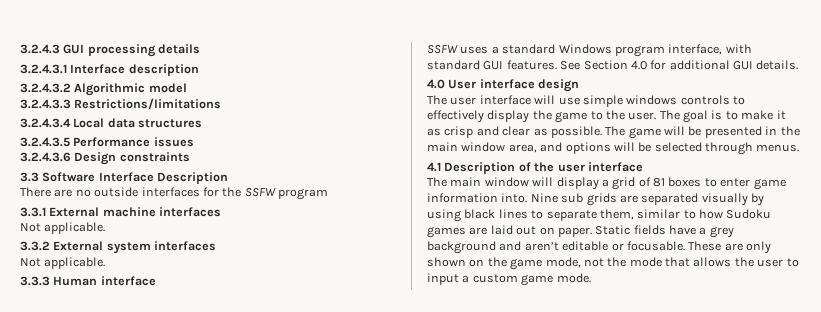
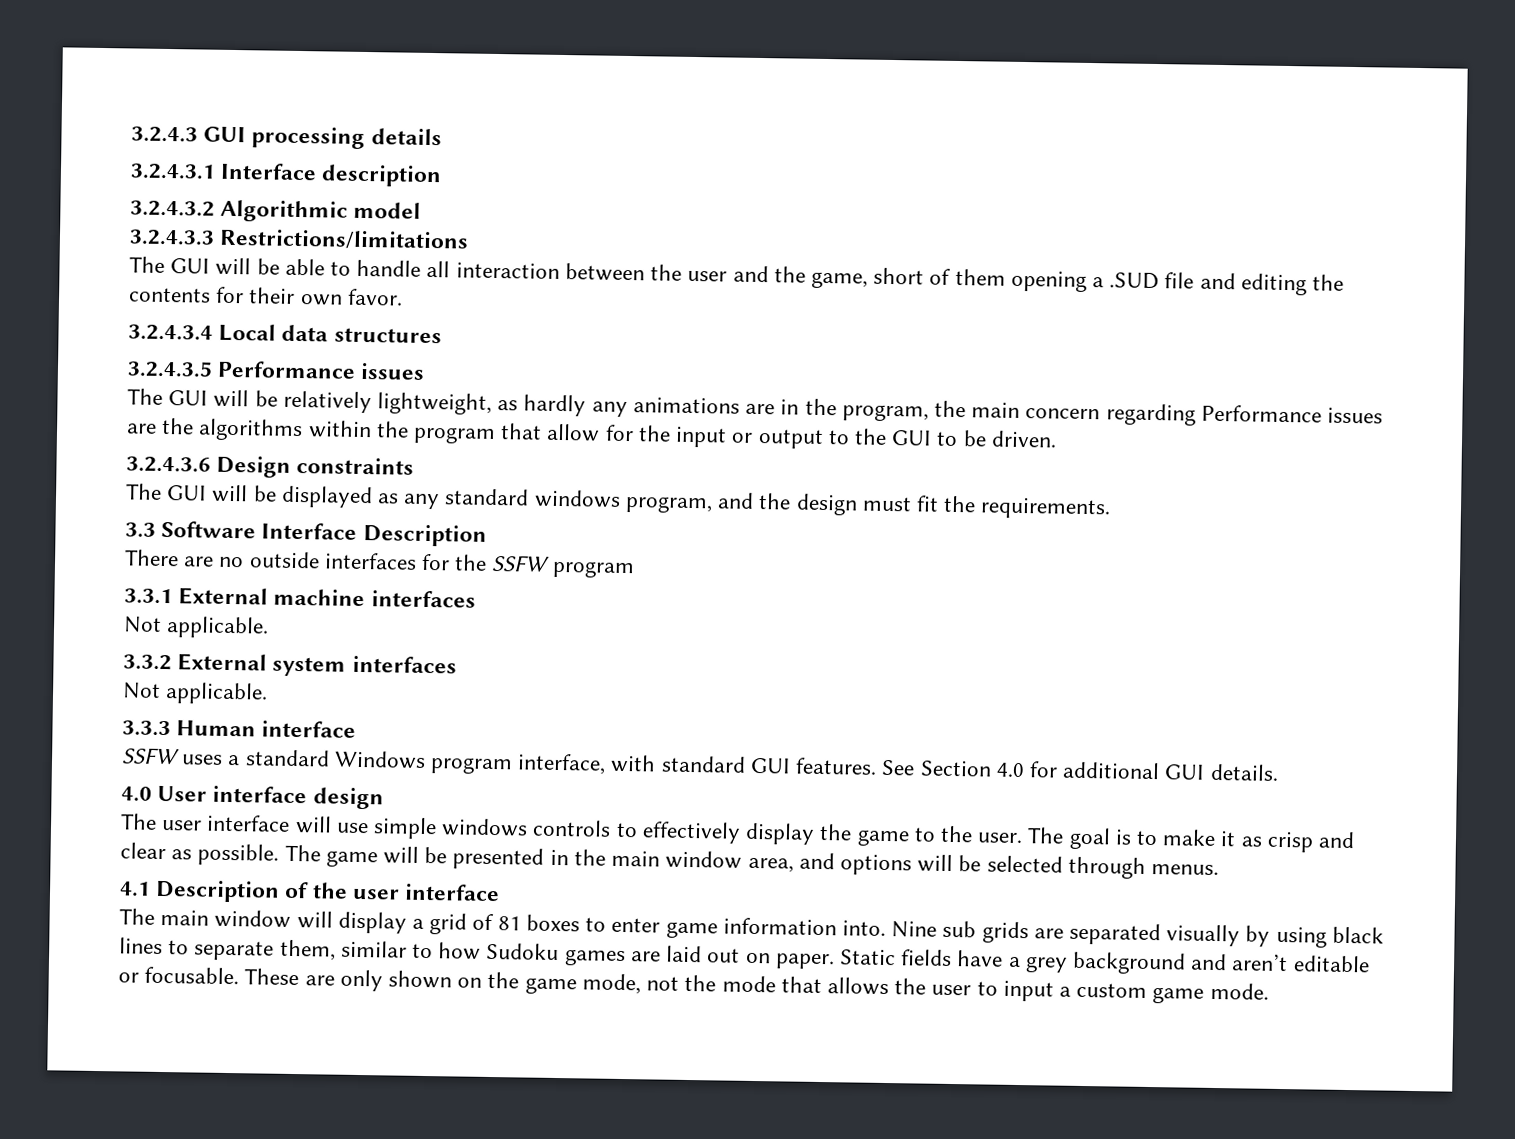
+ The GUI will be able to handle all interaction between the user and the game, short of them opening a .SUD file and editing the contents for their own favor.
+ The GUI will be relatively lightweight, as hardly any animations are in the program, the main concern regarding Performance issues are the algorithms within the program that allow for the input or output to the GUI to be driven.
  3.2.4.3.6 Design constraints
+ The GUI will be displayed as any standard windows program, and the design must fit the requirements.

